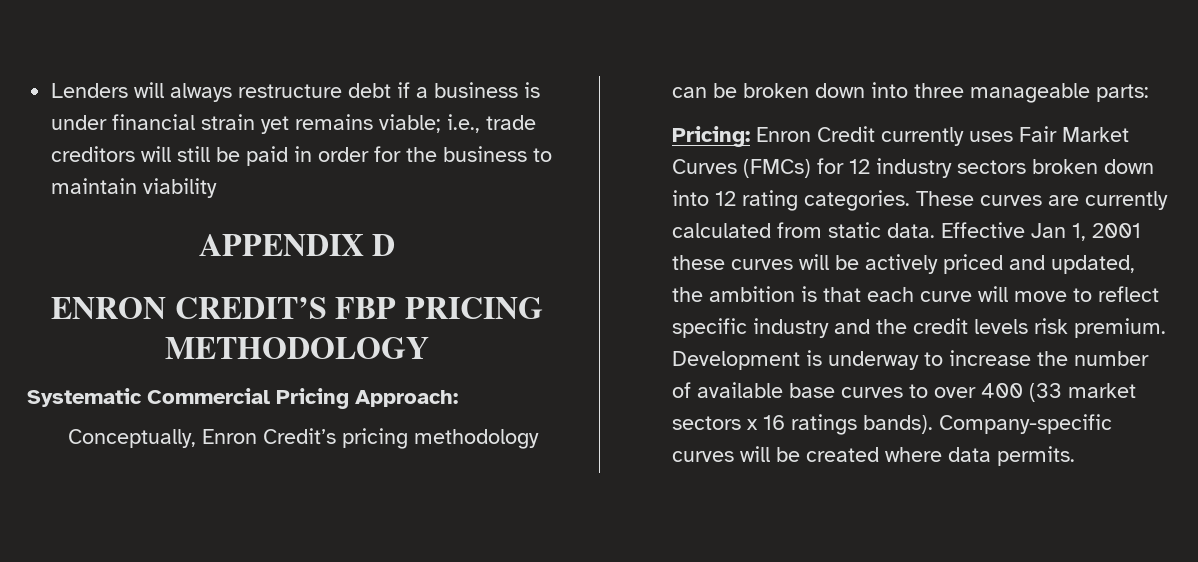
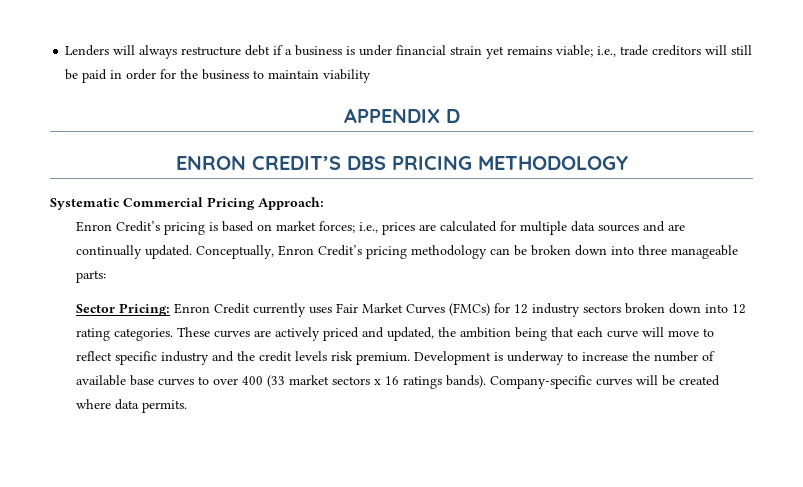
- ENRON CREDIT’S FBP PRICING METHODOLOGY
+ ENRON CREDIT’S DBS PRICING METHODOLOGY
+ Enron Credit’s pricing is based on market forces; i.e., prices are calculated for multiple data sources and are continually updated.
- Pricing: Enron Credit currently uses Fair Market Curves (FMCs) for 12 industry sectors broken down into 12 rating categories.
+ Sector Pricing: Enron Credit currently uses Fair Market Curves (FMCs) for 12 industry sectors broken down into 12 rating categories.
- These curves are currently calculated from static data. Effective Jan 1, 2001 these curves will be actively priced and updated, the ambition is that each curve will move to reflect specific industry and the credit levels risk premium.
+ These curves are actively priced and updated, the ambition being that each curve will move to reflect specific industry and the credit levels risk premium.

